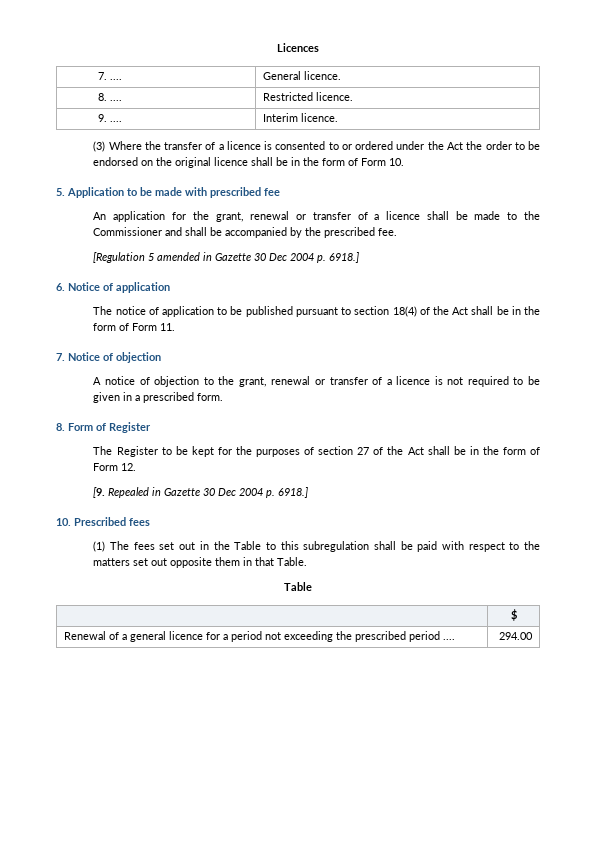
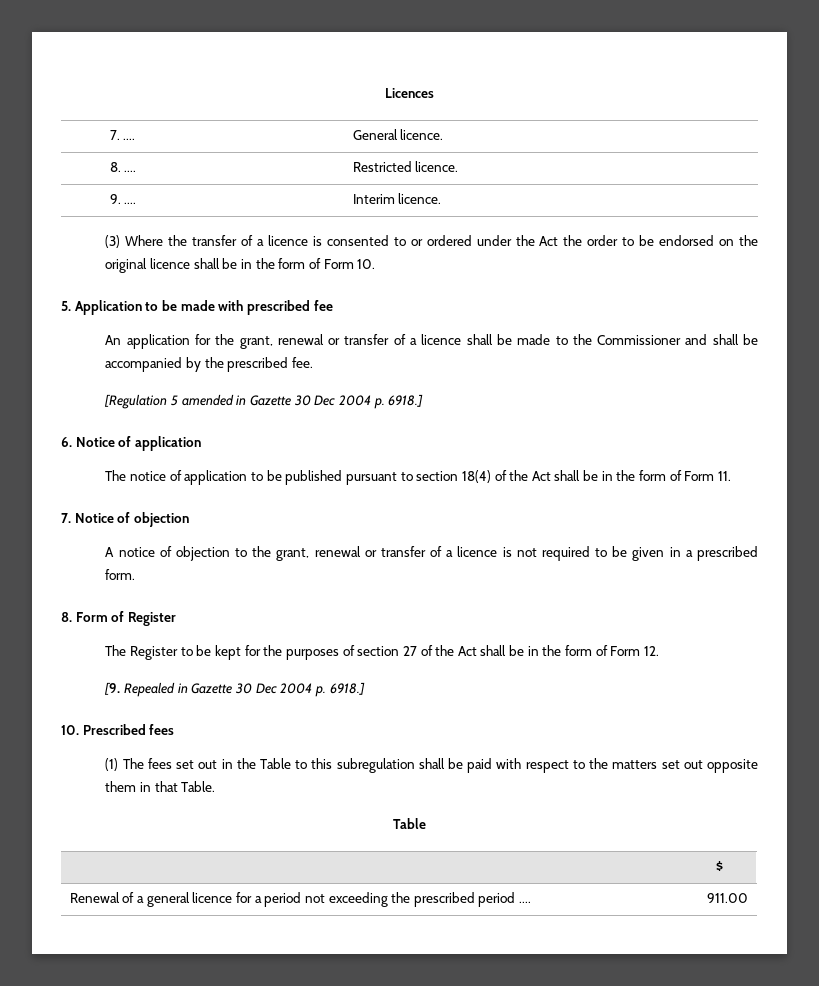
- Renewal of a general licence for a period not exceeding the prescribed period .... | 294.00
+ Renewal of a general licence for a period not exceeding the prescribed period .... | 911.00

